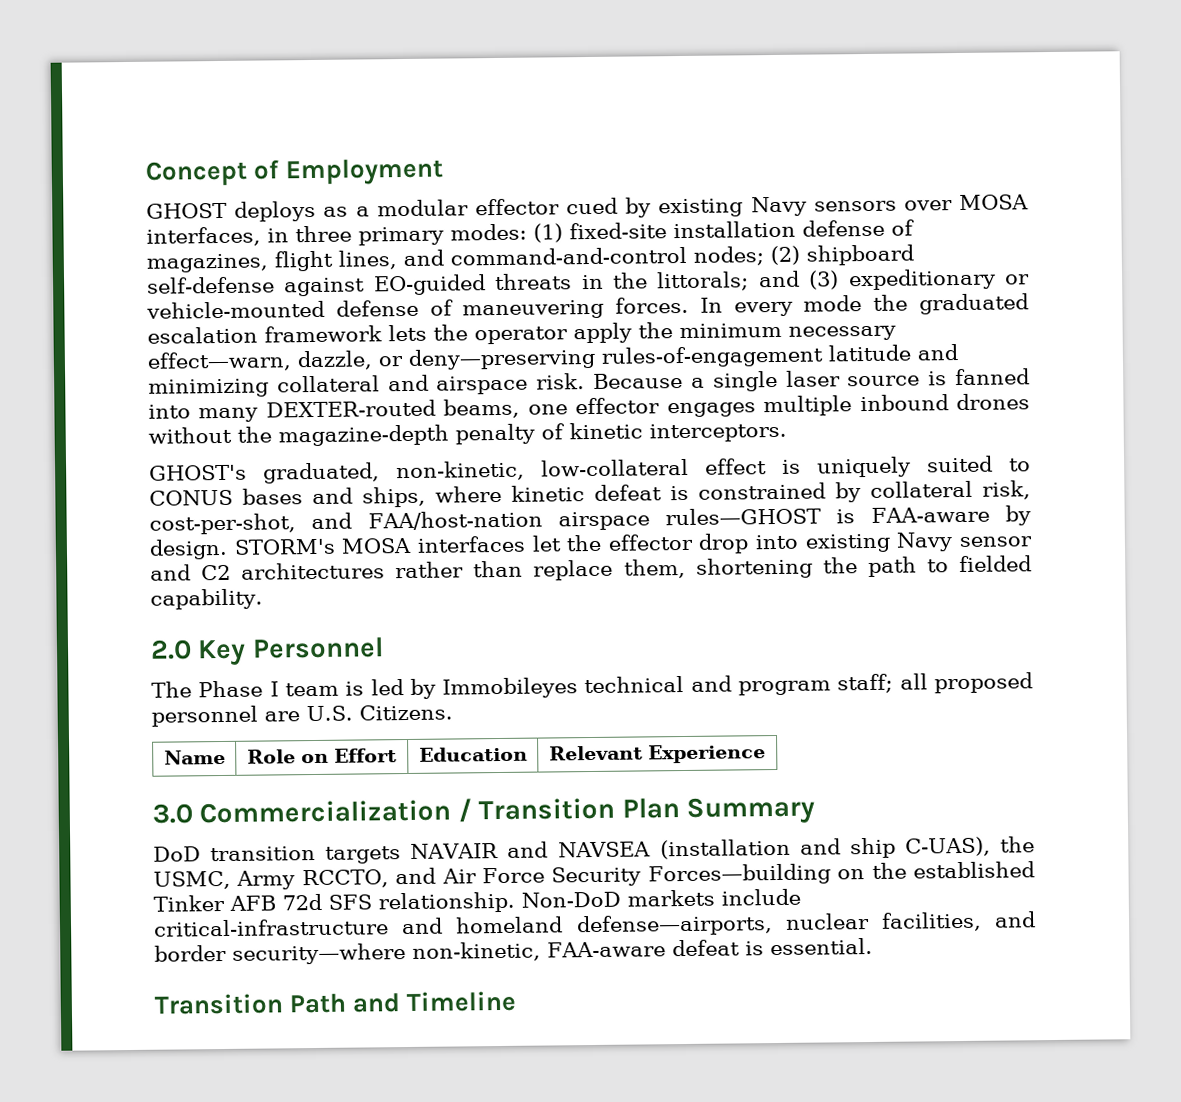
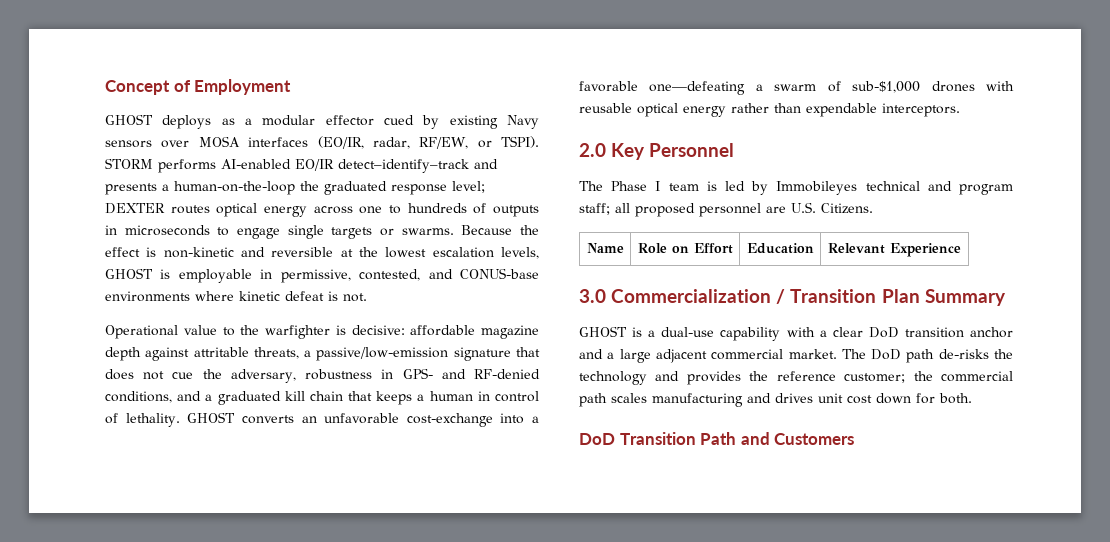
- GHOST deploys as a modular effector cued by existing Navy sensors over MOSA interfaces, in three primary modes: (1) fixed-site installation defense of magazines, flight lines, and command-and-control nodes; (2) shipboard self-defense against EO-guided threats in the littorals; and (3) expeditionary or vehicle-mounted defense of maneuvering forces. In every mode the graduated escalation framework lets the operator apply the minimum necessary effect—warn, dazzle, or deny—preserving rules-of-engagement latitude and minimizing collateral and airspace risk. Because a single laser source is fanned into many DEXTER-routed beams, one effector engages multiple inbound drones without the magazine-depth penalty of kinetic interceptors.
- GHOST's graduated, non-kinetic, low-collateral effect is uniquely suited to CONUS bases and ships, where kinetic defeat is constrained by collateral risk, cost-per-shot, and FAA/host-nation airspace rules—GHOST is FAA-aware by design. STORM's MOSA interfaces let the effector drop into existing Navy sensor and C2 architectures rather than replace them, shortening the path to fielded capability.
+ GHOST deploys as a modular effector cued by existing Navy sensors over MOSA interfaces (EO/IR, radar, RF/EW, or TSPI). STORM performs AI-enabled EO/IR detect–identify–track and presents a human-on-the-loop the graduated response level; DEXTER routes optical energy across one to hundreds of outputs in microseconds to engage single targets or swarms. Because the effect is non-kinetic and reversible at the lowest escalation levels, GHOST is employable in permissive, contested, and CONUS-base environments where kinetic defeat is not.
+ Operational value to the warfighter is decisive: affordable magazine depth against attritable threats, a passive/low-emission signature that does not cue the adversary, robustness in GPS- and RF-denied conditions, and a graduated kill chain that keeps a human in control of lethality. GHOST converts an unfavorable cost-exchange into a favorable one—defeating a swarm of sub-$1,000 drones with reusable optical energy rather than expendable interceptors.
- DoD transition targets NAVAIR and NAVSEA (installation and ship C-UAS), the USMC, Army RCCTO, and Air Force Security Forces—building on the established Tinker AFB 72d SFS relationship. Non-DoD markets include critical-infrastructure and homeland defense—airports, nuclear facilities, and border security—where non-kinetic, FAA-aware defeat is essential.
- Transition Path and Timeline
+ GHOST is a dual-use capability with a clear DoD transition anchor and a large adjacent commercial market. The DoD path de-risks the technology and provides the reference customer; the commercial path scales manufacturing and drives unit cost down for both.
+ DoD Transition Path and Customers

